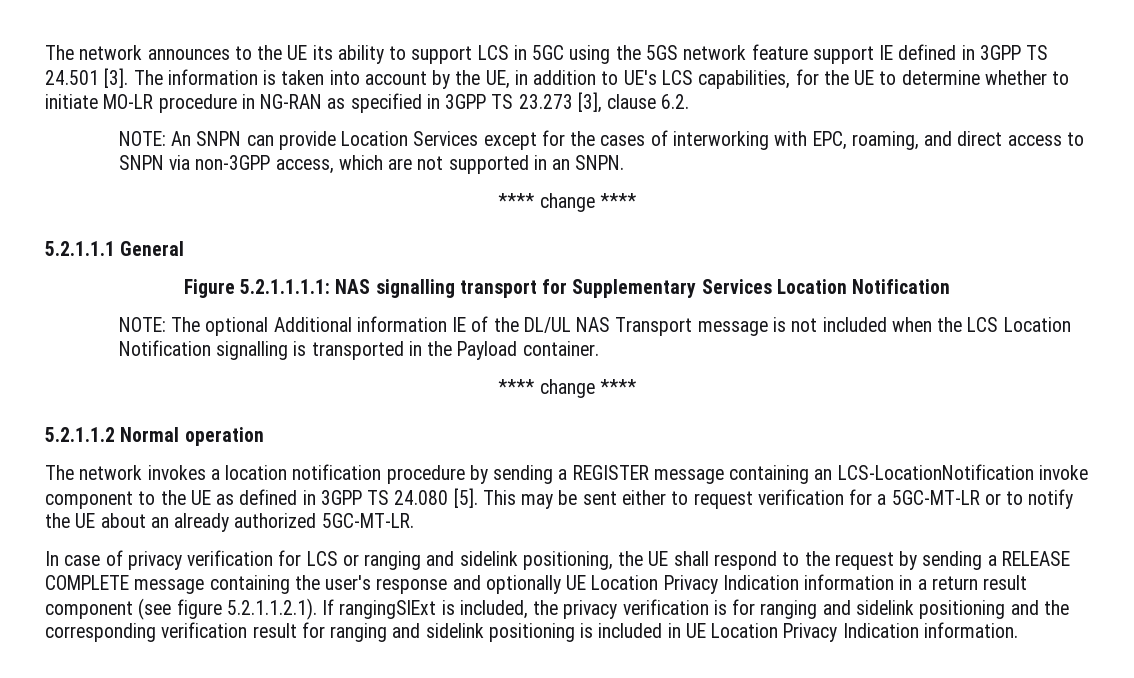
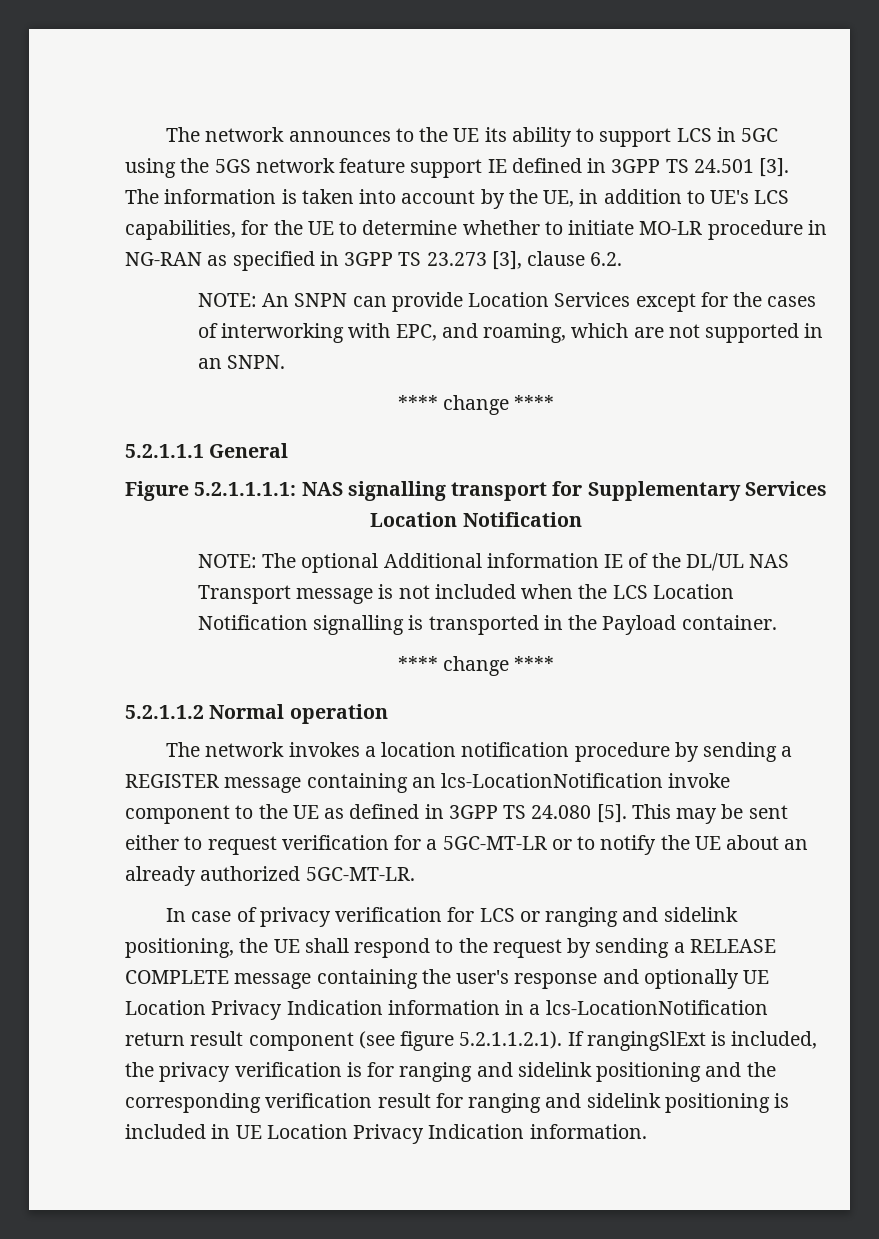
- NOTE: An SNPN can provide Location Services except for the cases of interworking with EPC, roaming, and direct access to SNPN via non-3GPP access, which are not supported in an SNPN.
+ NOTE: An SNPN can provide Location Services except for the cases of interworking with EPC, and roaming, which are not supported in an SNPN.
- The network invokes a location notification procedure by sending a REGISTER message containing an LCS-LocationNotification invoke component to the UE as defined in 3GPP TS 24.080 [5].
+ The network invokes a location notification procedure by sending a REGISTER message containing an lcs-LocationNotification invoke component to the UE as defined in 3GPP TS 24.080 [5].
- In case of privacy verification for LCS or ranging and sidelink positioning, the UE shall respond to the request by sending a RELEASE COMPLETE message containing the user's response and optionally UE Location Privacy Indication information in a return result component (see figure 5.2.1.1.2.1). If rangingSlExt is included, the privacy verification is for ranging and sidelink positioning and the corresponding verification result for ranging and sidelink positioning is included in UE Location Privacy Indication information.
+ In case of privacy verification for LCS or ranging and sidelink positioning, the UE shall respond to the request by sending a RELEASE COMPLETE message containing the user's response and optionally UE Location Privacy Indication information in a lcs-LocationNotification return result component (see figure 5.2.1.1.2.1). If rangingSlExt is included, the privacy verification is for ranging and sidelink positioning and the corresponding verification result for ranging and sidelink positioning is included in UE Location Privacy Indication information.

